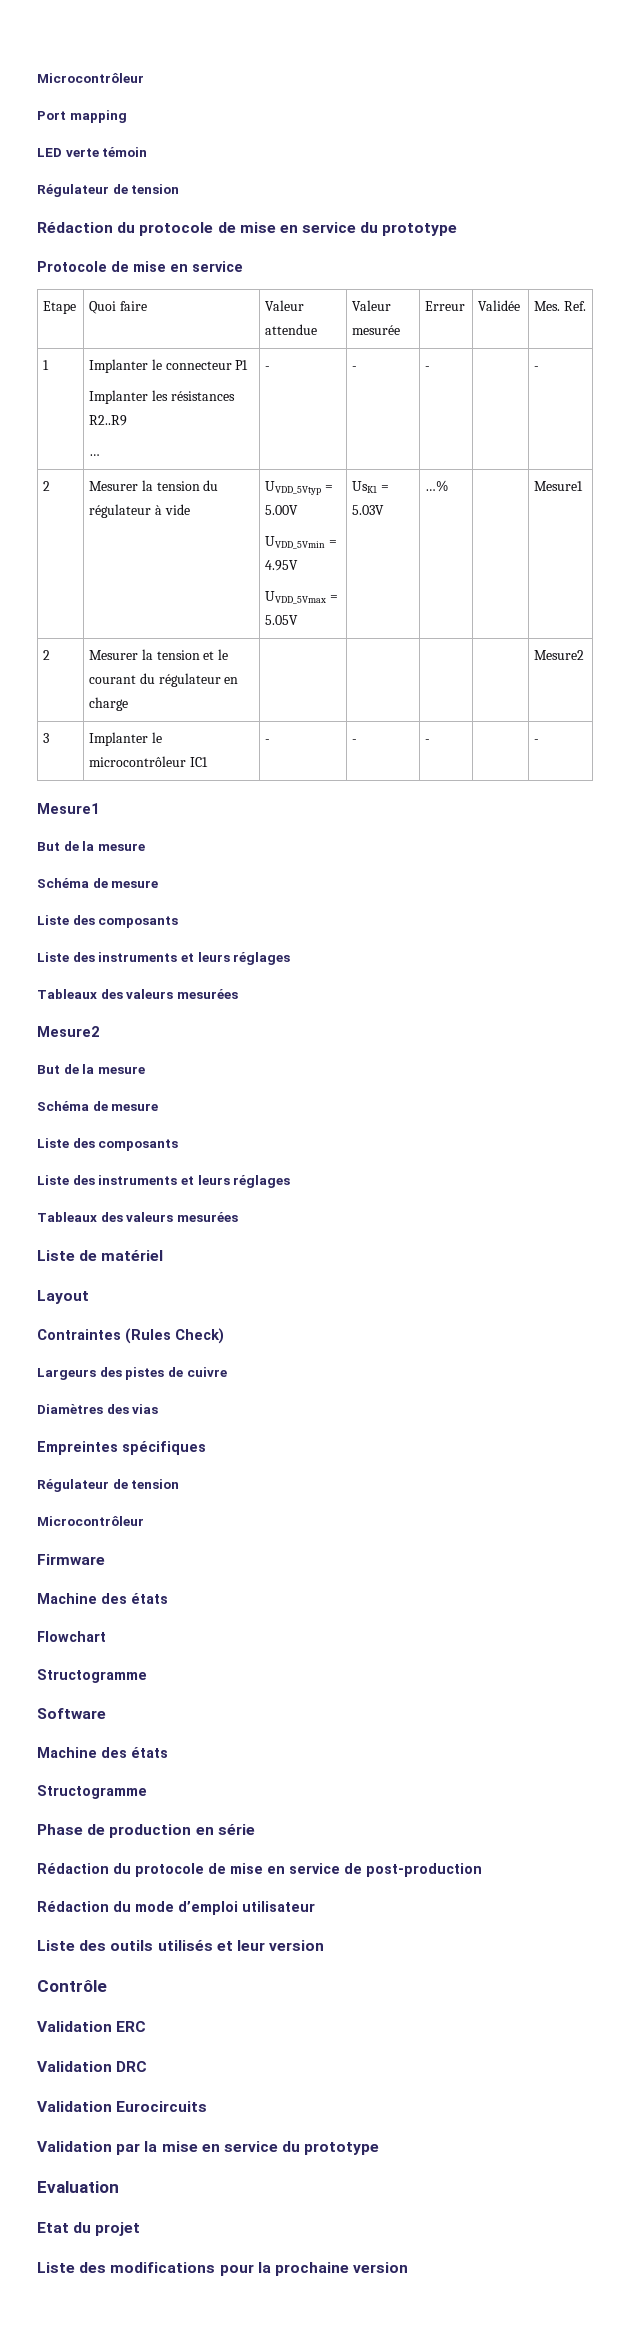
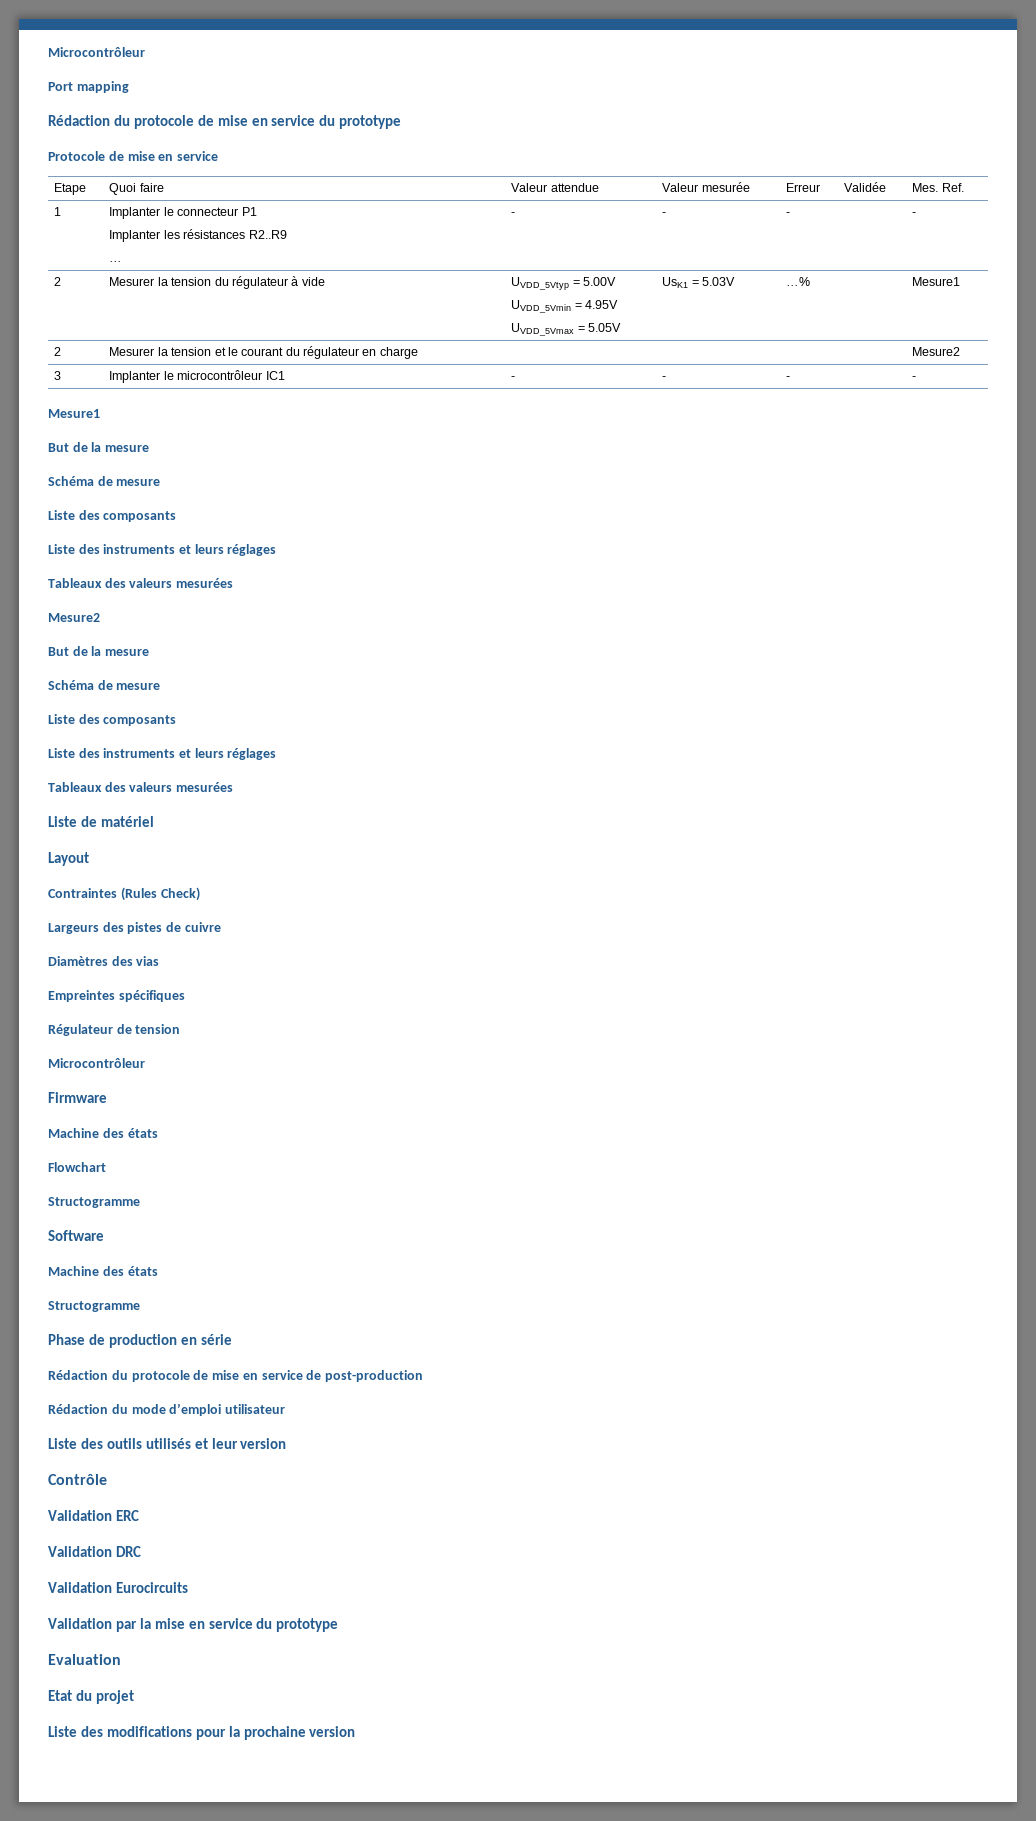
- LED verte témoin
- Régulateur de tension

